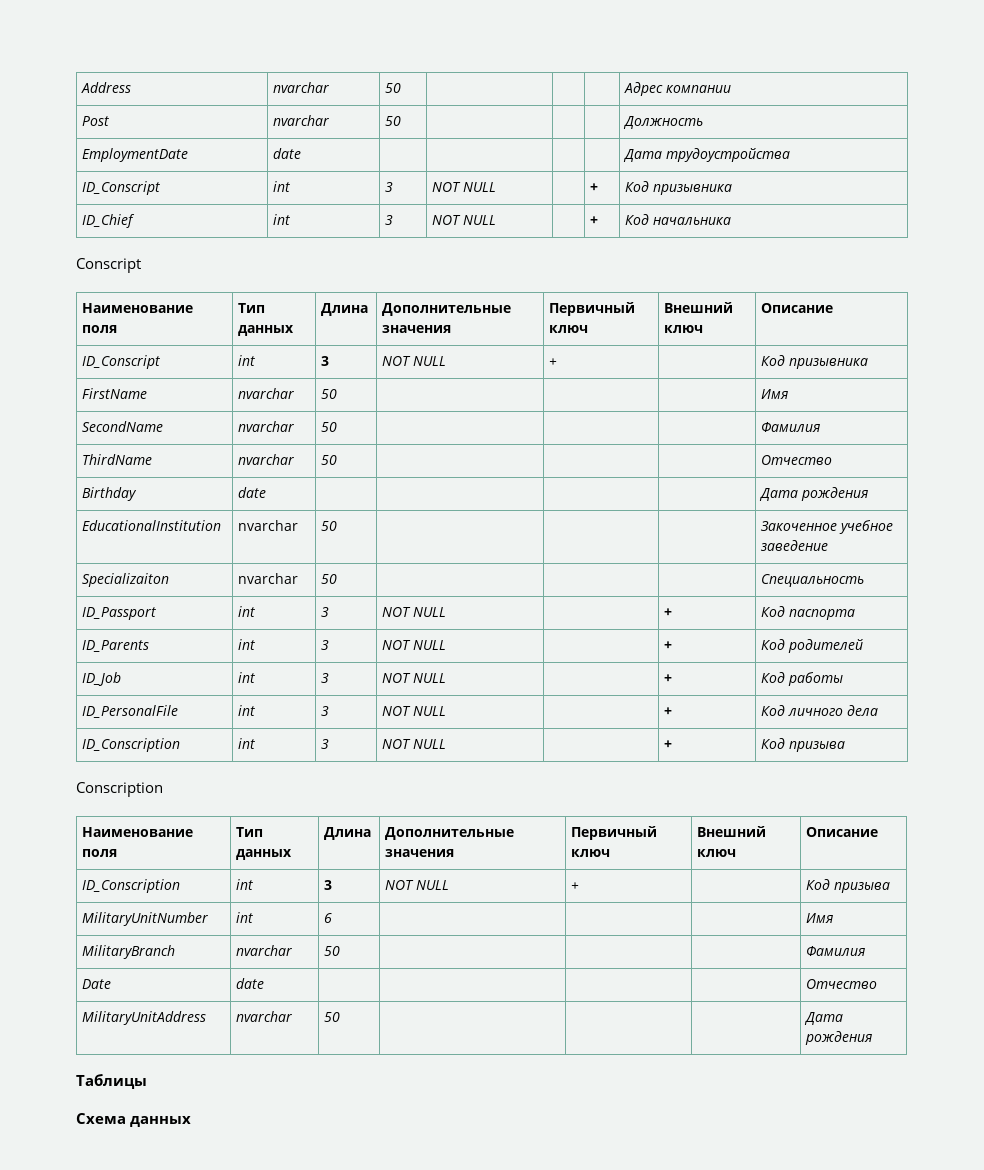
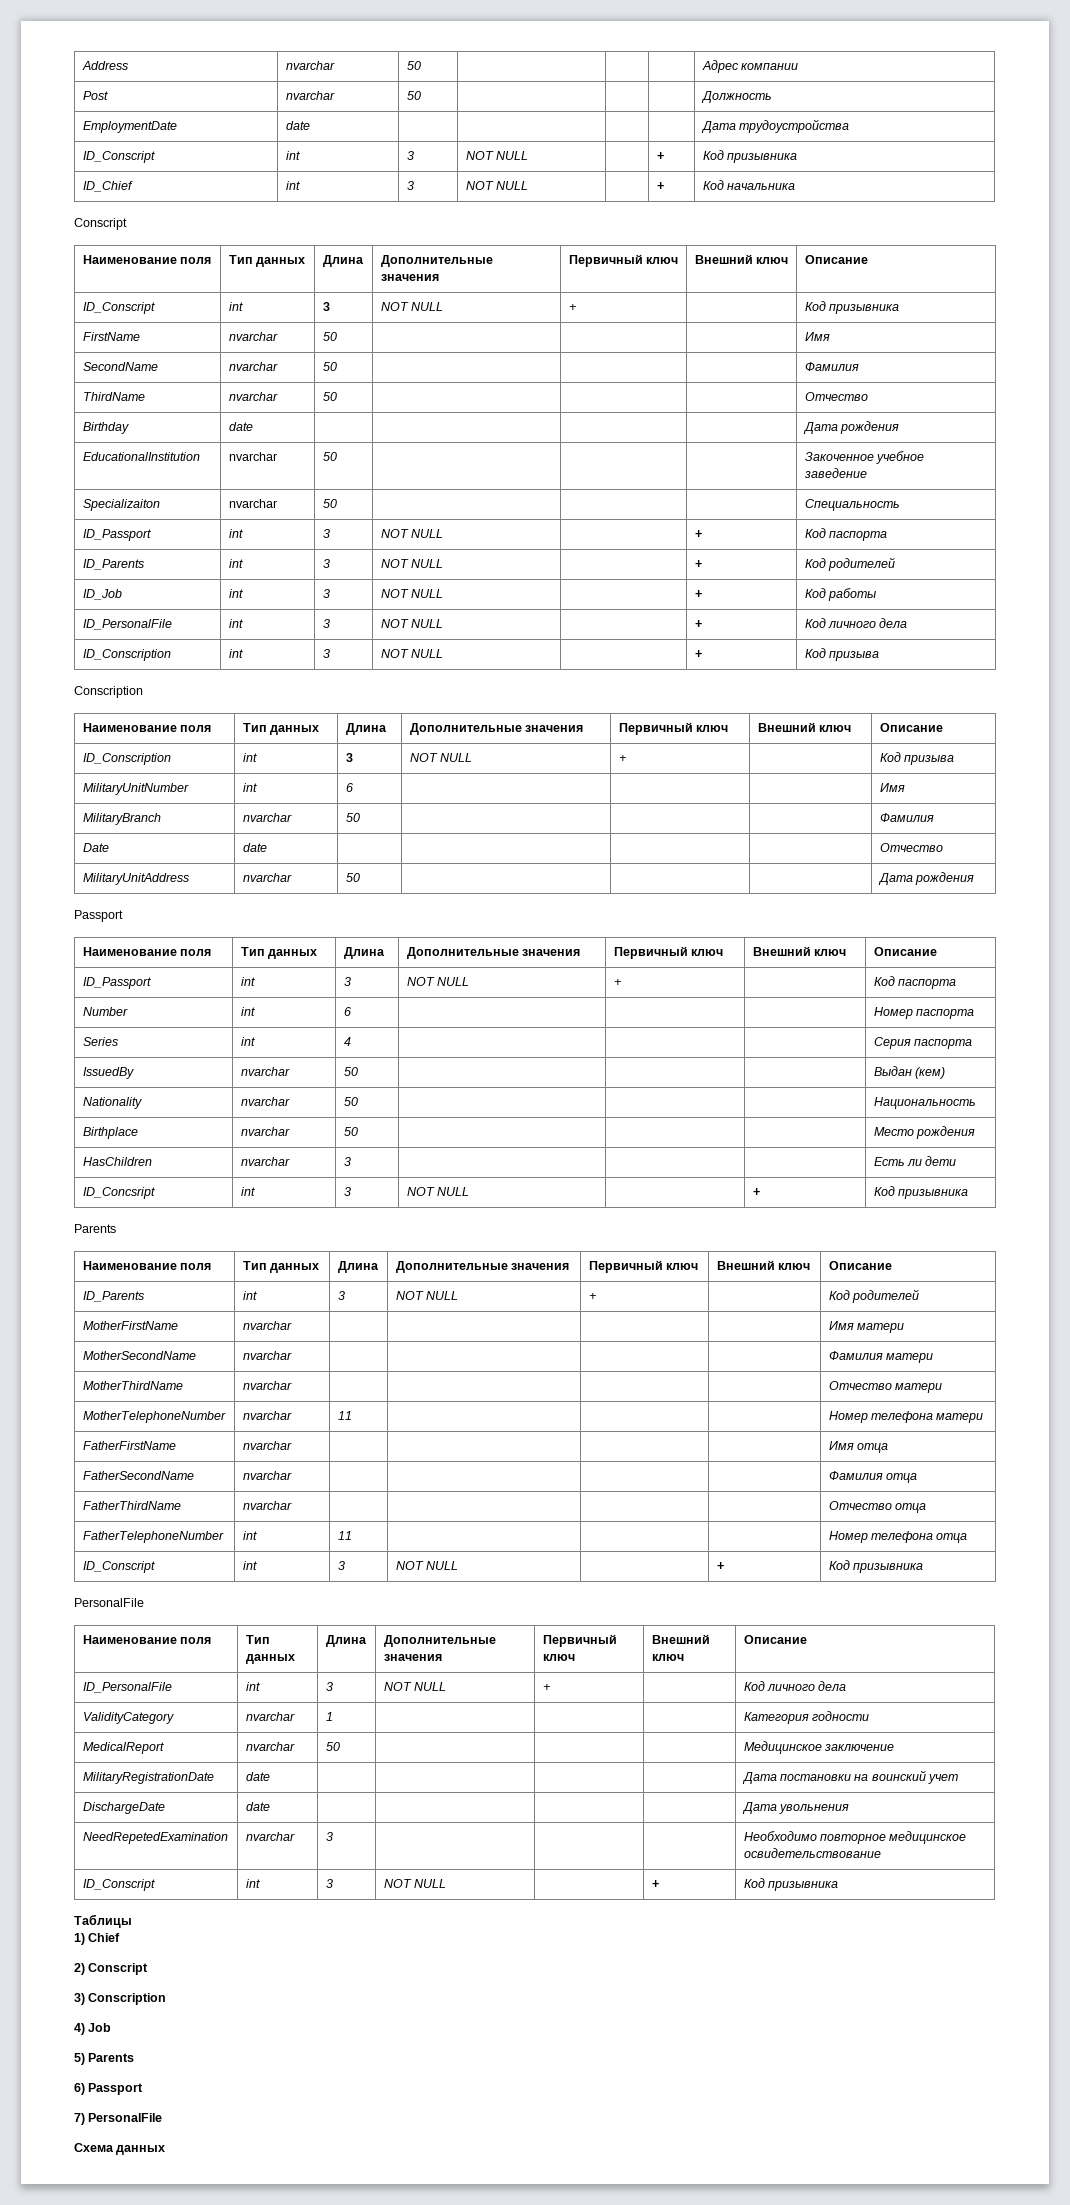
  MilitaryUnitAddress | nvarchar | 50 | | | | Дата рождения
+ Passport
+ Наименование поля | Тип данных | Длина | Дополнительные значения | Первичный ключ | Внешний ключ | Описание
+ ID_Passport | int | 3 | NOT NULL | + | | Код паспорта
+ Number | int | 6 | | | | Номер паспорта
+ Series | int | 4 | | | | Серия паспорта
+ IssuedBy | nvarchar | 50 | | | | Выдан (кем)
+ Nationality | nvarchar | 50 | | | | Национальность
+ Birthplace | nvarchar | 50 | | | | Место рождения
+ HasChildren | nvarchar | 3 | | | | Есть ли дети
+ ID_Concsript | int | 3 | NOT NULL | | + | Код призывника
+ Parents
+ Наименование поля | Тип данных | Длина | Дополнительные значения | Первичный ключ | Внешний ключ | Описание
+ ID_Parents | int | 3 | NOT NULL | + | | Код родителей
+ MotherFirstName | nvarchar | | | | | Имя матери
+ MotherSecondName | nvarchar | | | | | Фамилия матери
+ MotherThirdName | nvarchar | | | | | Отчество матери
+ MotherTelephoneNumber | nvarchar | 11 | | | | Номер телефона матери
+ FatherFirstName | nvarchar | | | | | Имя отца
+ FatherSecondName | nvarchar | | | | | Фамилия отца
+ FatherThirdName | nvarchar | | | | | Отчество отца
+ FatherTelephoneNumber | int | 11 | | | | Номер телефона отца
+ ID_Conscript | int | 3 | NOT NULL | | + | Код призывника
+ PersonalFile
+ Наименование поля | Тип данных | Длина | Дополнительные значения | Первичный ключ | Внешний ключ | Описание
+ ID_PersonalFile | int | 3 | NOT NULL | + | | Код личного дела
+ ValidityCategory | nvarchar | 1 | | | | Категория годности
+ MedicalReport | nvarchar | 50 | | | | Медицинское заключение
+ MilitaryRegistrationDate | date | | | | | Дата постановки на воинский учет
+ DischargeDate | date | | | | | Дата увольнения
+ NeedRepetedExamination | nvarchar | 3 | | | | Необходимо повторное медицинское освидетельствование
+ ID_Conscript | int | 3 | NOT NULL | | + | Код призывника
  Таблицы
+ 1) Chief
+ 2) Conscript
+ 3) Conscription
+ 4) Job
+ 5) Parents
+ 6) Passport
+ 7) PersonalFile

